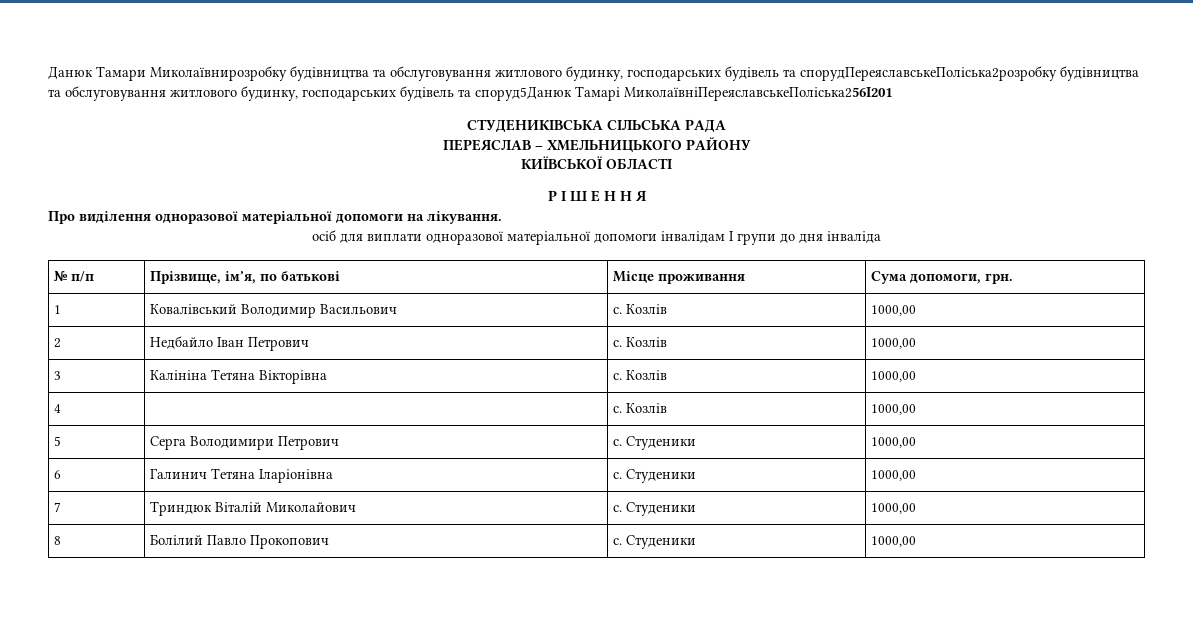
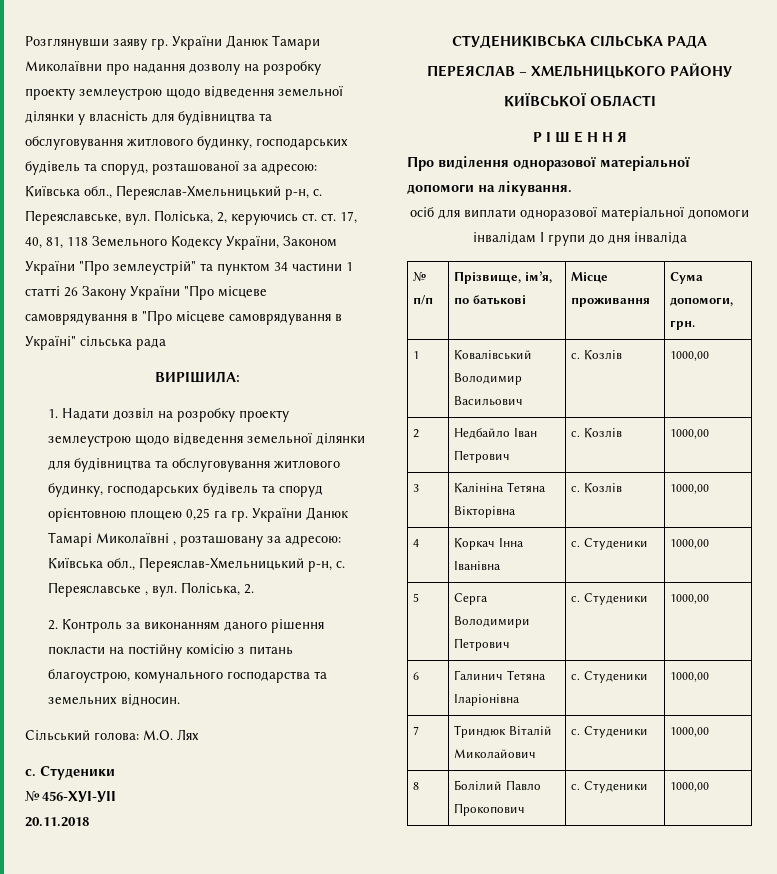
- Данюк Тамари Миколаївнирозробку будівництва та обслуговування житлового будинку, господарських будівель та спорудПереяславськеПоліська2розробку будівництва та обслуговування житлового будинку, господарських будівель та споруд5Данюк Тамарі МиколаївніПереяславськеПоліська256І201
+ Розглянувши заяву гр. України Данюк Тамари Миколаївни про надання дозволу на розробку проекту землеустрою щодо відведення земельної ділянки у власність для будівництва та обслуговування житлового будинку, господарських будівель та споруд, розташованої за адресою: Київська обл., Переяслав-Хмельницький р-н, с. Переяславське, вул. Поліська, 2, керуючись ст. ст. 17, 40, 81, 118 Земельного Кодексу України, Законом України "Про землеустрій" та пунктом 34 частини 1 статті 26 Закону України "Про місцеве самоврядування в "Про місцеве самоврядування в Україні" сільська рада
+ ВИРІШИЛА:
+ 1. Надати дозвіл на розробку проекту землеустрою щодо відведення земельної ділянки для будівництва та обслуговування житлового будинку, господарських будівель та споруд орієнтовною площею 0,25 га гр. України Данюк Тамарі Миколаївні , розташовану за адресою: Київська обл., Переяслав-Хмельницький р-н, с. Переяславське , вул. Поліська, 2.
+ 2. Контроль за виконанням даного рішення покласти на постійну комісію з питань благоустрою, комунального господарства та земельних відносин.
+ Сільський голова: М.О. Лях
+ с. Студеники
+ № 456-ХУІ-УІІ
+ 20.11.2018
- 4 | | с. Козлів | 1000,00
+ 4 | Коркач Інна Іванівна | с. Студеники | 1000,00

